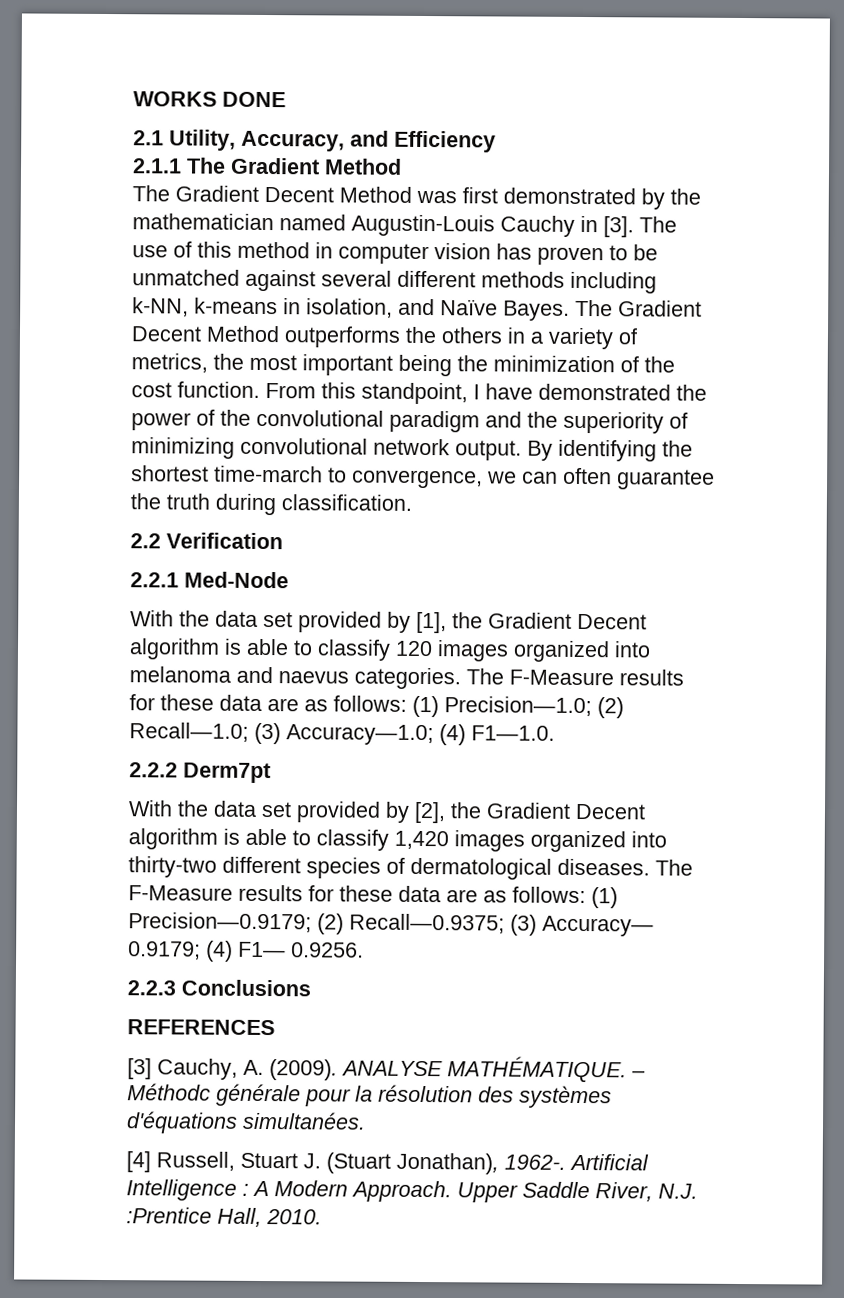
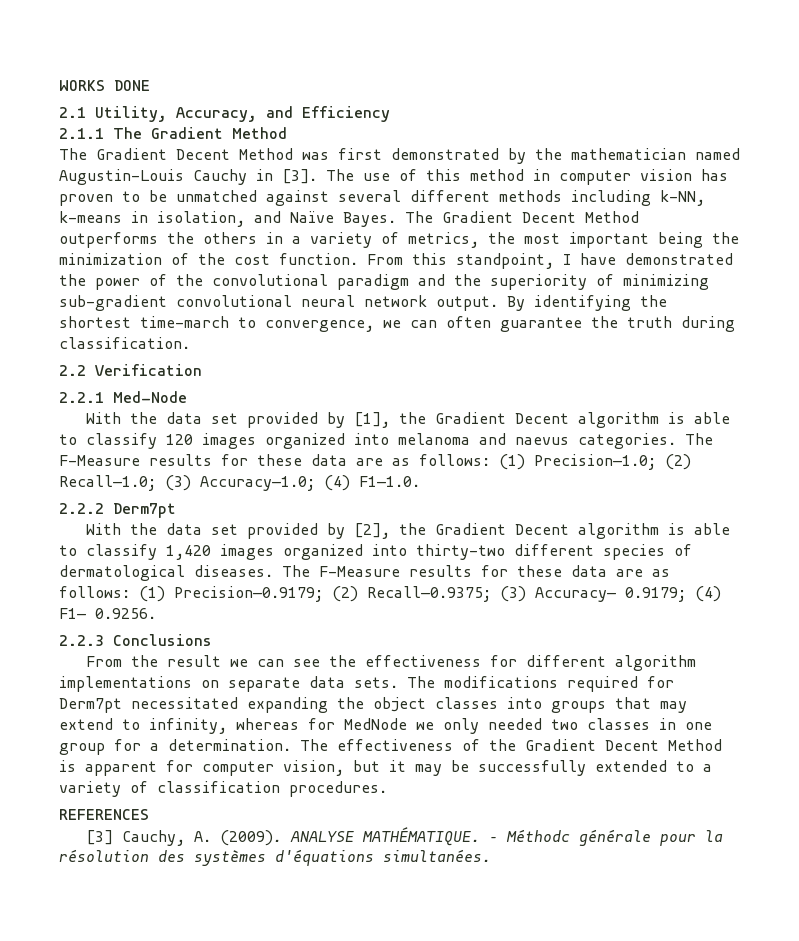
- From this standpoint, I have demonstrated the power of the convolutional paradigm and the superiority of minimizing convolutional network output.
+ From this standpoint, I have demonstrated the power of the convolutional paradigm and the superiority of minimizing sub-gradient convolutional neural network output.
+ From the result we can see the effectiveness for different algorithm implementations on separate data sets. The modifications required for Derm7pt necessitated expanding the object classes into groups that may extend to infinity, whereas for MedNode we only needed two classes in one group for a determination. The effectiveness of the Gradient Decent Method is apparent for computer vision, but it may be successfully extended to a variety of classification procedures.
- [4] Russell, Stuart J. (Stuart Jonathan), 1962-. Artificial Intelligence : A Modern Approach. Upper Saddle River, N.J. :Prentice Hall, 2010.

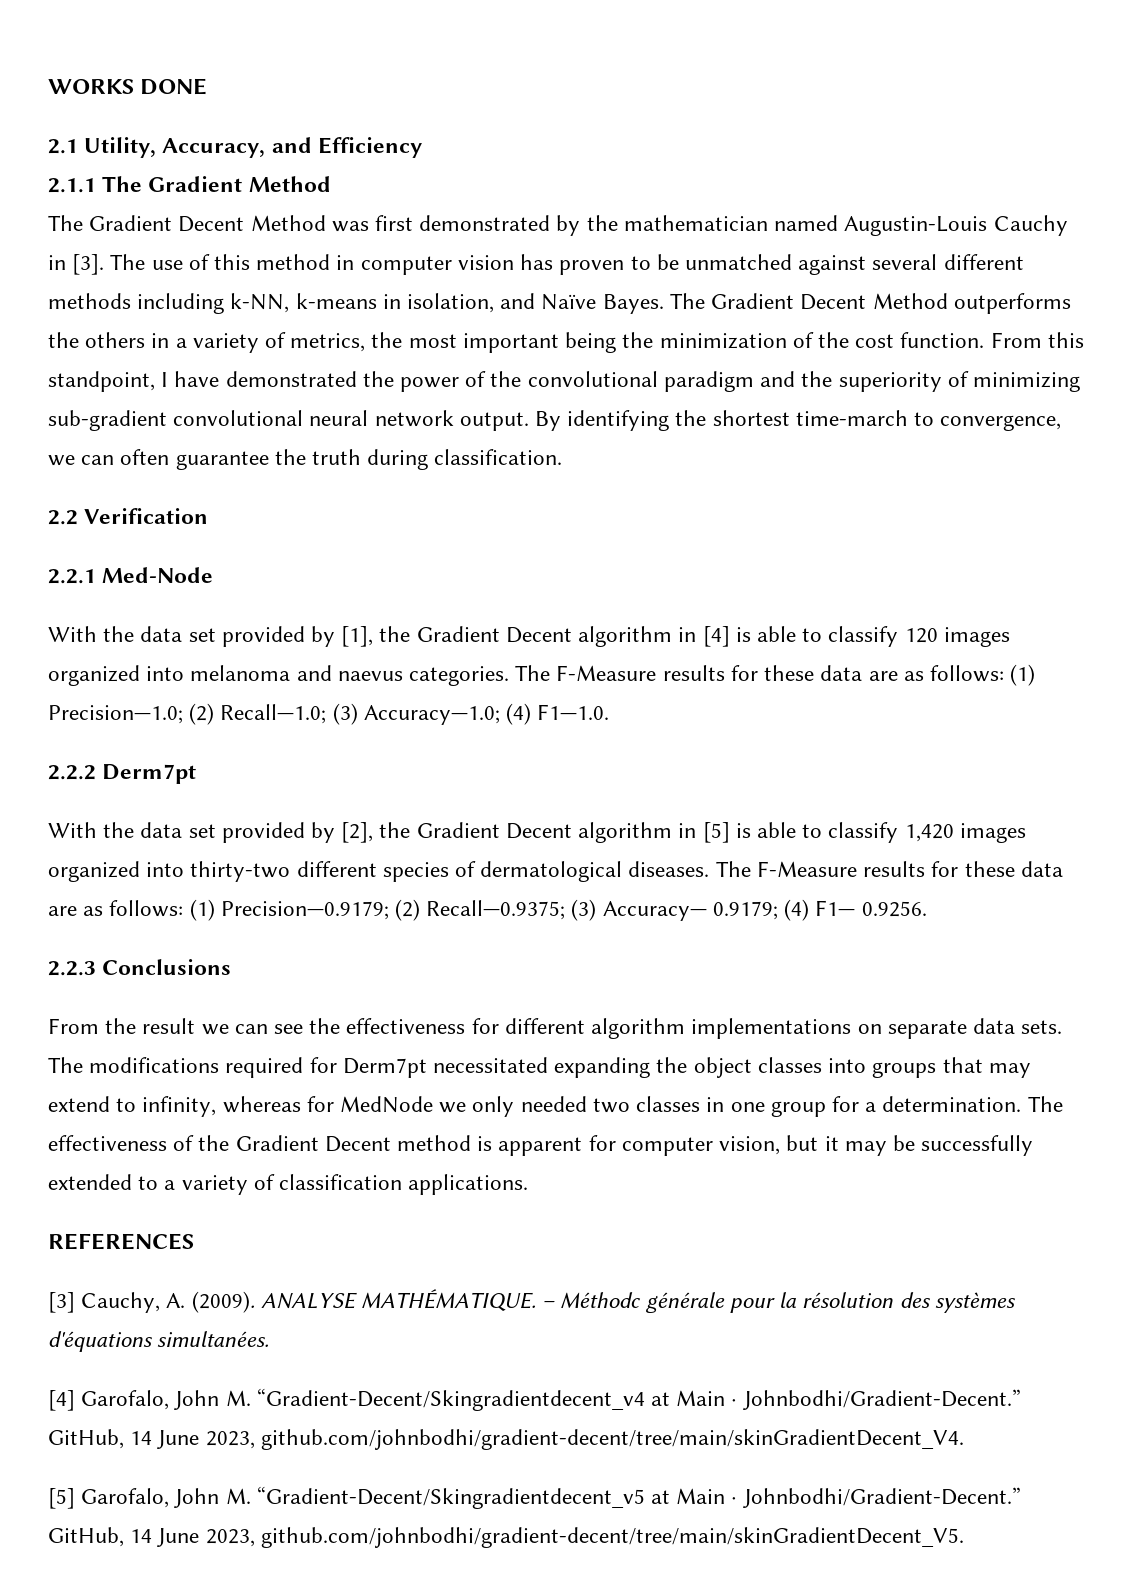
- With the data set provided by [1], the Gradient Decent algorithm is able to classify 120 images organized into melanoma and naevus categories.
+ With the data set provided by [1], the Gradient Decent algorithm in [4] is able to classify 120 images organized into melanoma and naevus categories.
- With the data set provided by [2], the Gradient Decent algorithm is able to classify 1,420 images organized into thirty-two different species of dermatological diseases.
+ With the data set provided by [2], the Gradient Decent algorithm in [5] is able to classify 1,420 images organized into thirty-two different species of dermatological diseases.
- The effectiveness of the Gradient Decent Method is apparent for computer vision, but it may be successfully extended to a variety of classification procedures.
+ The effectiveness of the Gradient Decent method is apparent for computer vision, but it may be successfully extended to a variety of classification applications.
+ [4] Garofalo, John M. “Gradient-Decent/Skingradientdecent_v4 at Main · Johnbodhi/Gradient-Decent.” GitHub, 14 June 2023, github.com/johnbodhi/gradient-decent/tree/main/skinGradientDecent_V4.
+ [5] Garofalo, John M. “Gradient-Decent/Skingradientdecent_v5 at Main · Johnbodhi/Gradient-Decent.” GitHub, 14 June 2023, github.com/johnbodhi/gradient-decent/tree/main/skinGradientDecent_V5.

